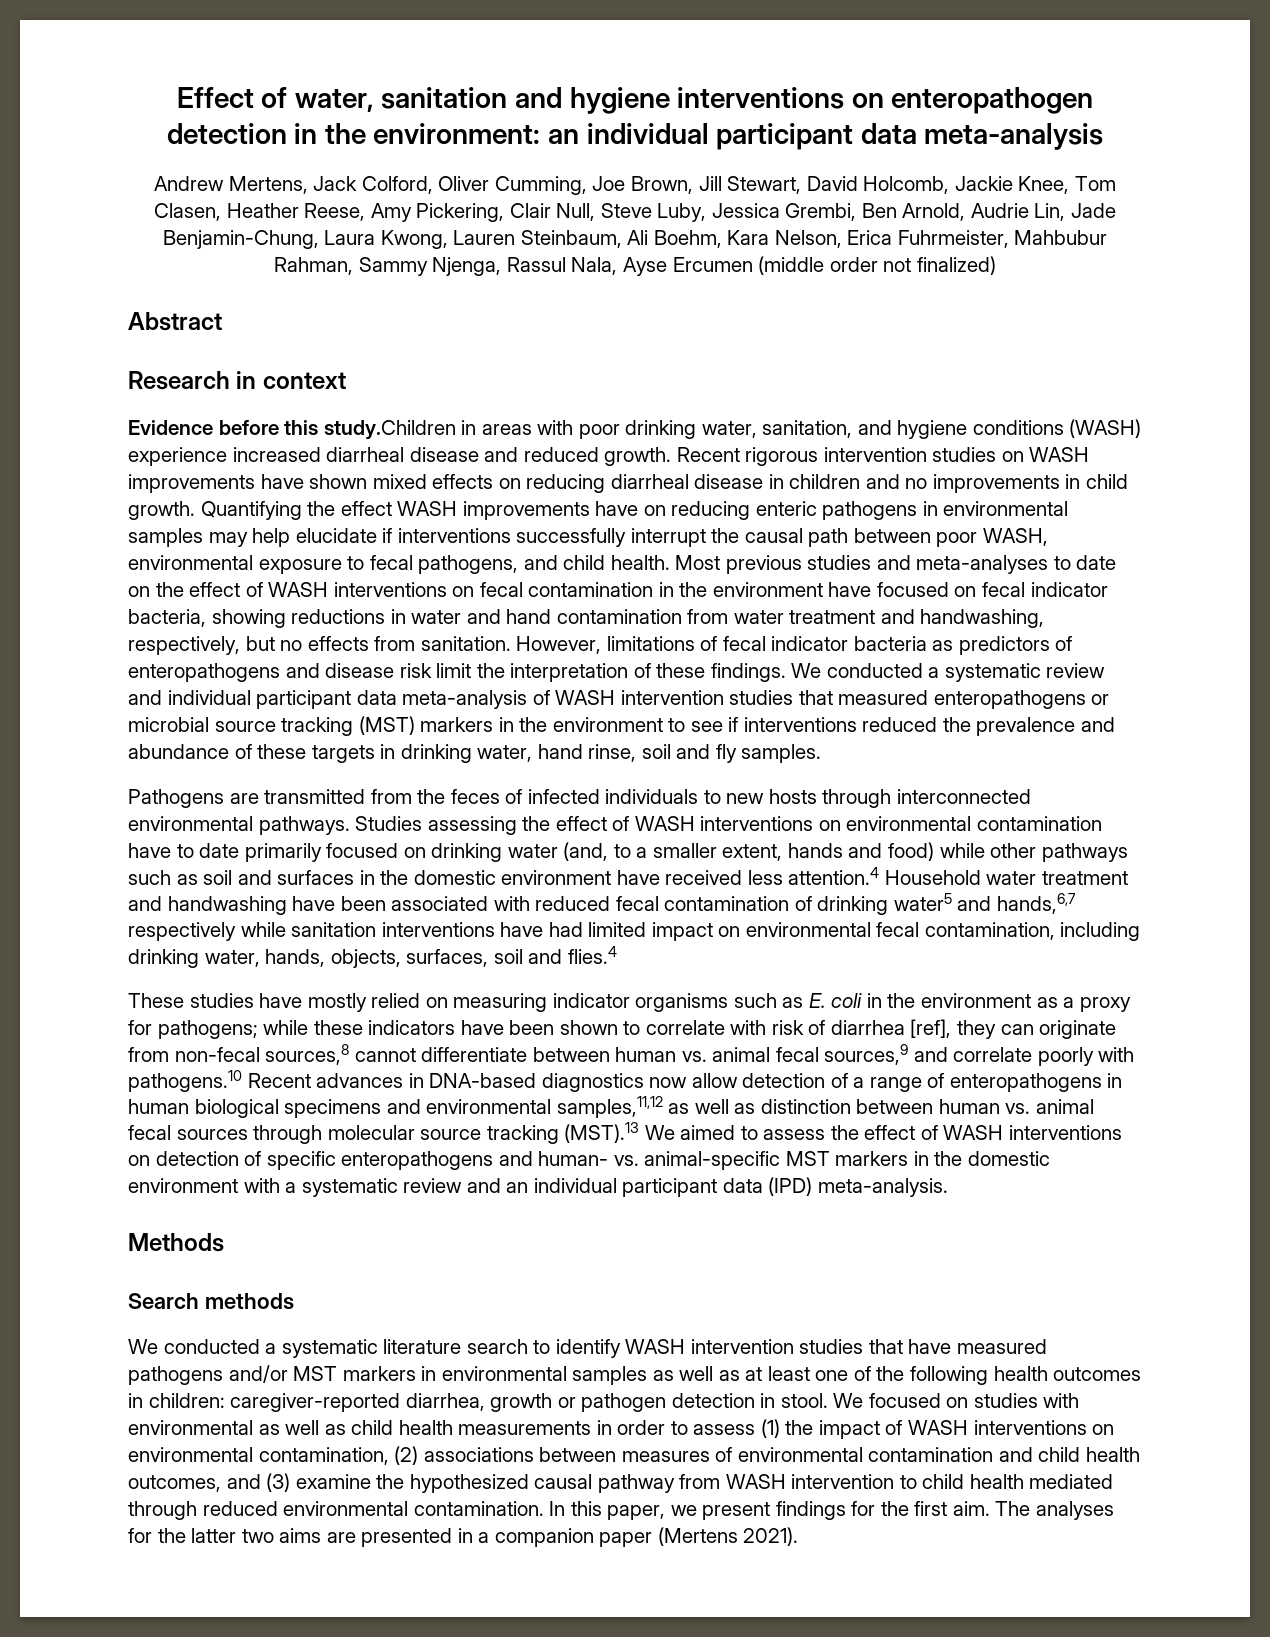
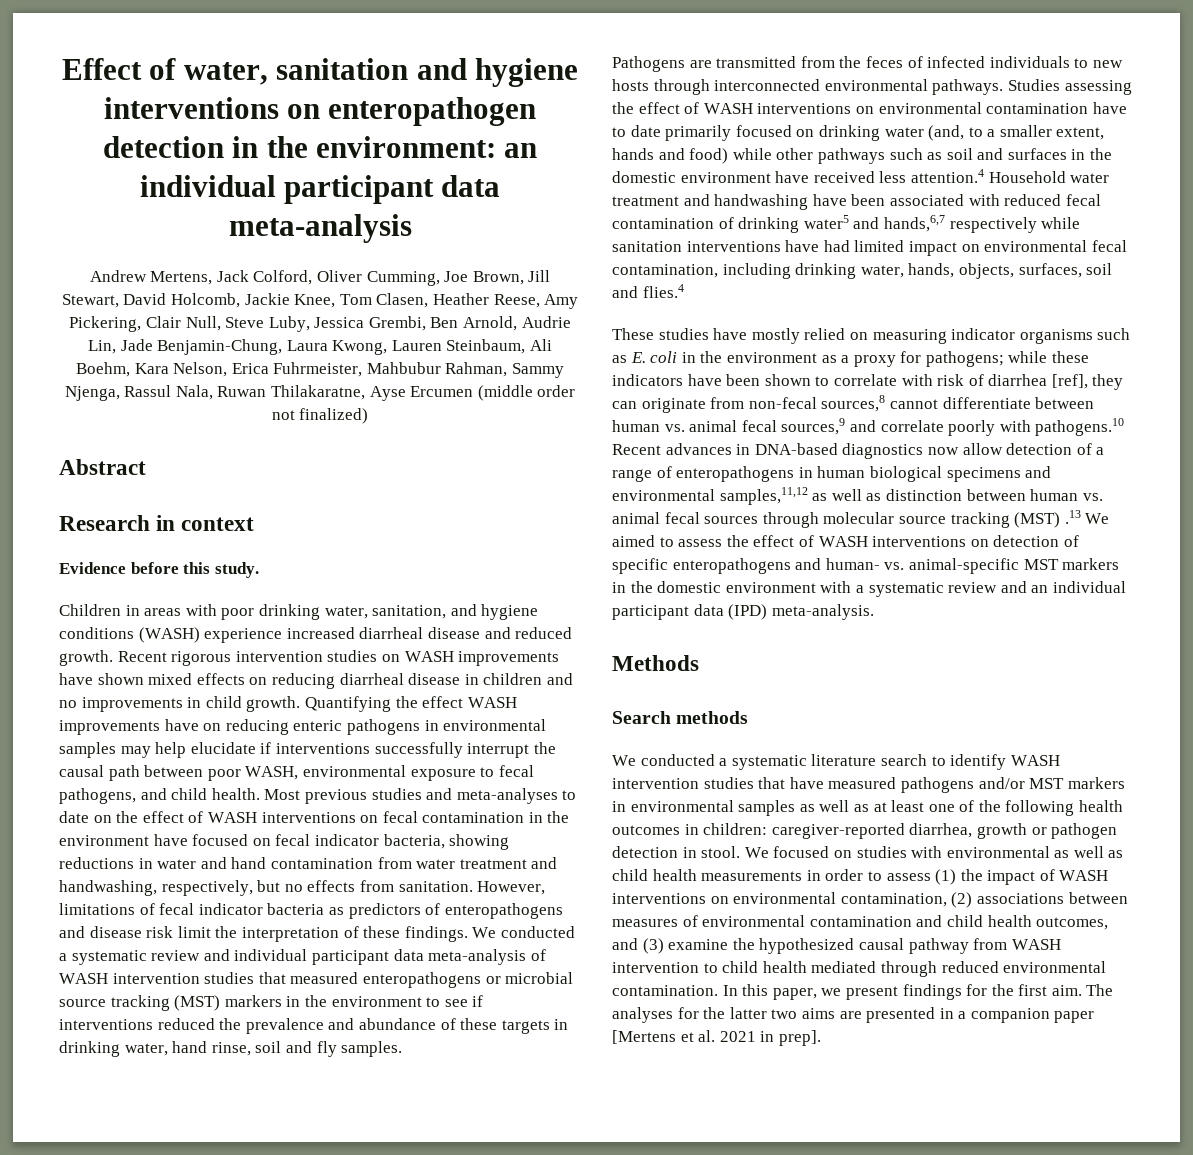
- Andrew Mertens, Jack Colford, Oliver Cumming, Joe Brown, Jill Stewart, David Holcomb, Jackie Knee, Tom Clasen, Heather Reese, Amy Pickering, Clair Null, Steve Luby, Jessica Grembi, Ben Arnold, Audrie Lin, Jade Benjamin-Chung, Laura Kwong, Lauren Steinbaum, Ali Boehm, Kara Nelson, Erica Fuhrmeister, Mahbubur Rahman, Sammy Njenga, Rassul Nala, Ayse Ercumen (middle order not finalized)
+ Andrew Mertens, Jack Colford, Oliver Cumming, Joe Brown, Jill Stewart, David Holcomb, Jackie Knee, Tom Clasen, Heather Reese, Amy Pickering, Clair Null, Steve Luby, Jessica Grembi, Ben Arnold, Audrie Lin, Jade Benjamin-Chung, Laura Kwong, Lauren Steinbaum, Ali Boehm, Kara Nelson, Erica Fuhrmeister, Mahbubur Rahman, Sammy Njenga, Rassul Nala, Ruwan Thilakaratne, Ayse Ercumen (middle order not finalized)
- Evidence before this study.Children in areas with poor drinking water, sanitation, and hygiene conditions (WASH) experience increased diarrheal disease and reduced growth.
+ Evidence before this study.
+ Children in areas with poor drinking water, sanitation, and hygiene conditions (WASH) experience increased diarrheal disease and reduced growth.
- while these indicators have been shown to correlate with risk of diarrhea [ref], they can originate from non-fecal sources,8 cannot differentiate between human vs. animal fecal sources,9 and correlate poorly with pathogens.10 Recent advances in DNA-based diagnostics now allow detection of a range of enteropathogens in human biological specimens and environmental samples,11,12 as well as distinction between human vs. animal fecal sources through molecular source tracking (MST).13 We aimed to assess the effect of WASH interventions on detection of specific enteropathogens and human- vs. animal-specific MST markers in the domestic environment with a systematic review and an individual participant data (IPD) meta-analysis.
+ while these indicators have been shown to correlate with risk of diarrhea [ref], they can originate from non-fecal sources,8 cannot differentiate between human vs. animal fecal sources,9 and correlate poorly with pathogens.10 Recent advances in DNA-based diagnostics now allow detection of a range of enteropathogens in human biological specimens and environmental samples,11,12 as well as distinction between human vs. animal fecal sources through molecular source tracking (MST) .13 We aimed to assess the effect of WASH interventions on detection of specific enteropathogens and human- vs. animal-specific MST markers in the domestic environment with a systematic review and an individual participant data (IPD) meta-analysis.
- The analyses for the latter two aims are presented in a companion paper (Mertens 2021).
+ The analyses for the latter two aims are presented in a companion paper [Mertens et al. 2021 in prep].

